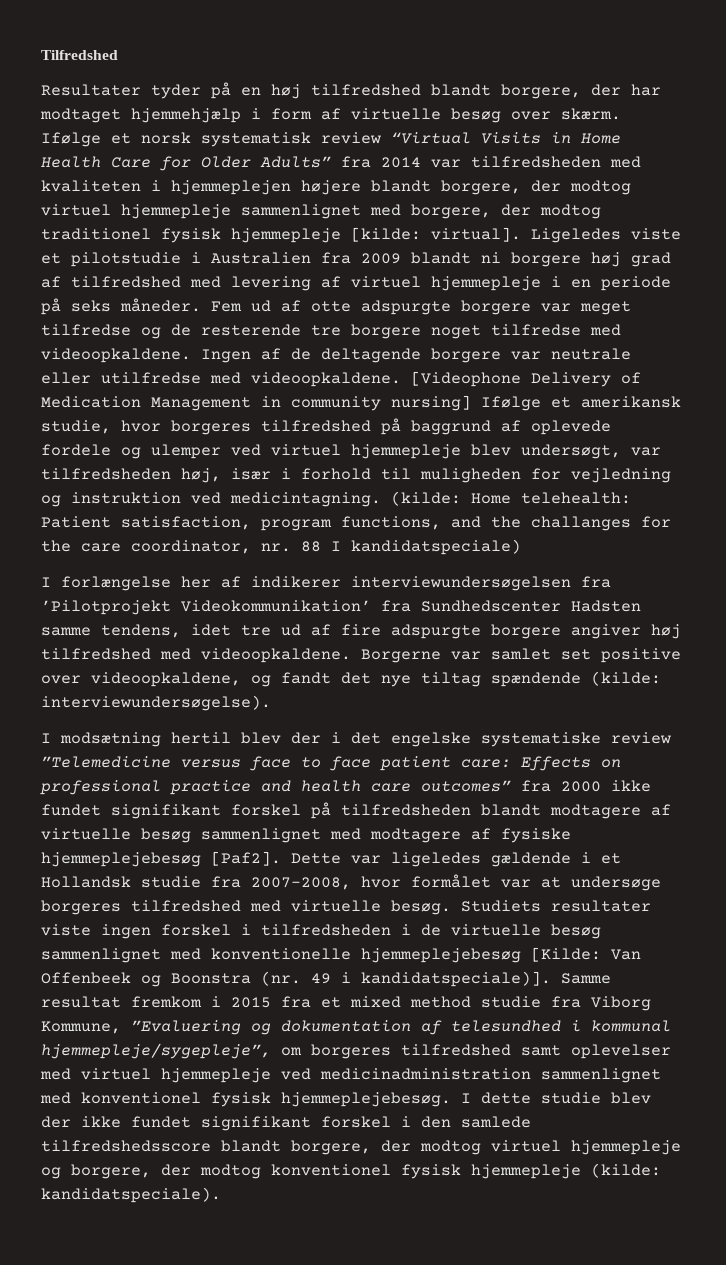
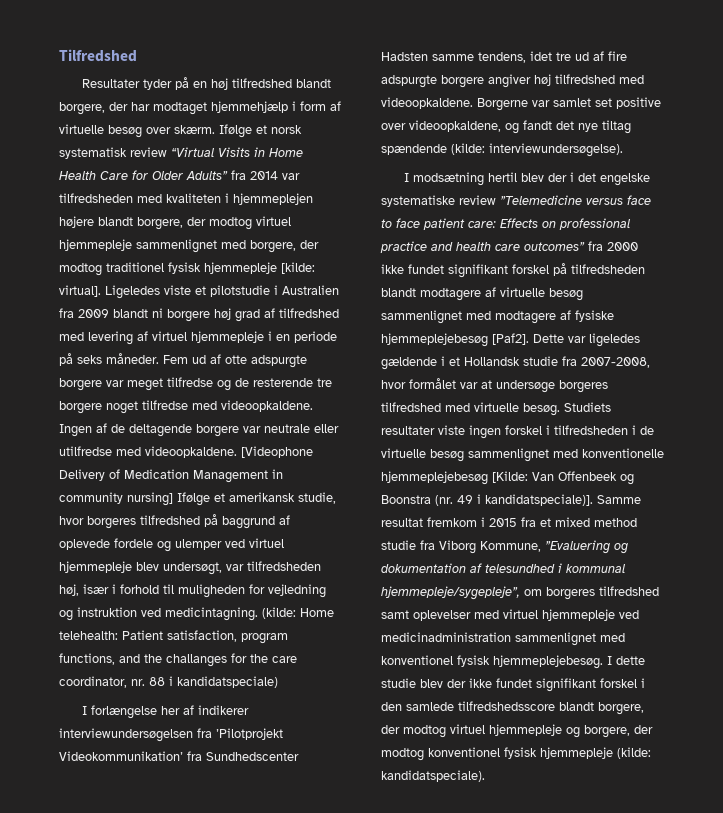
- (kilde: Home telehealth: Patient satisfaction, program functions, and the challanges for the care coordinator, nr. 88 I kandidatspeciale)
+ (kilde: Home telehealth: Patient satisfaction, program functions, and the challanges for the care coordinator, nr. 88 i kandidatspeciale)

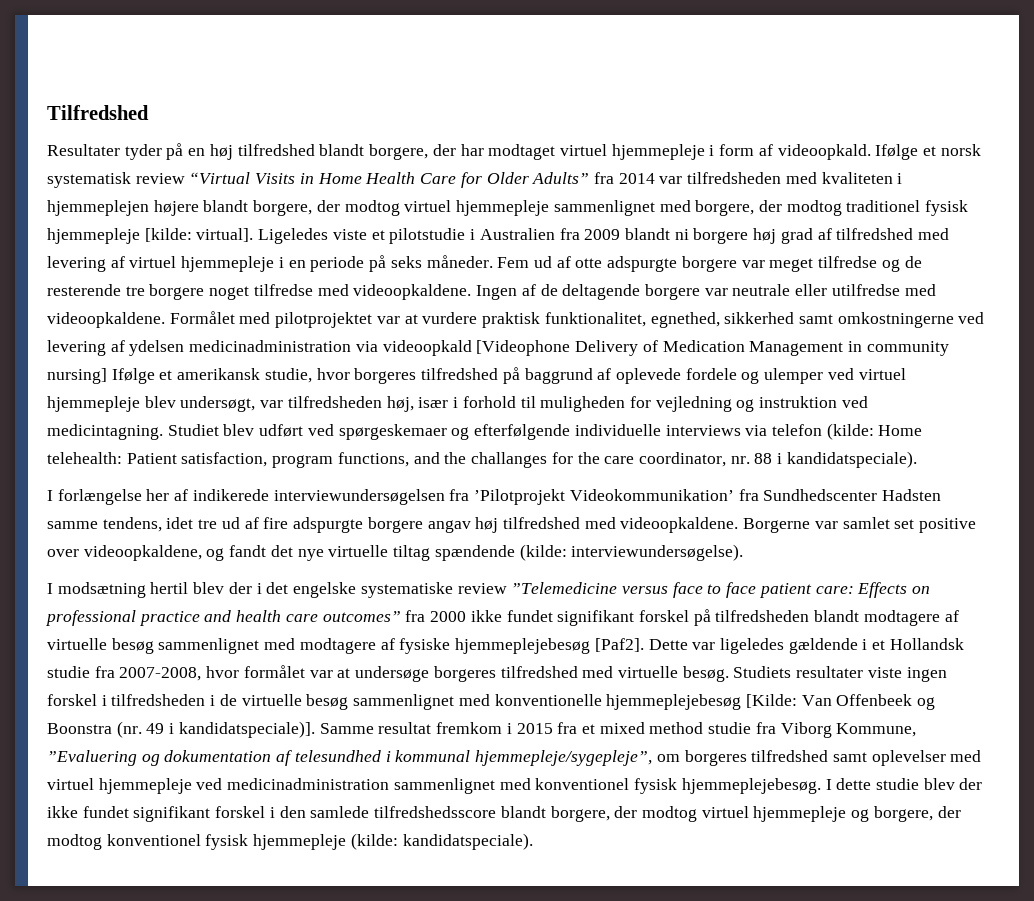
- Resultater tyder på en høj tilfredshed blandt borgere, der har modtaget hjemmehjælp i form af virtuelle besøg over skærm.
+ Resultater tyder på en høj tilfredshed blandt borgere, der har modtaget virtuel hjemmepleje i form af videoopkald.
- [Videophone Delivery of Medication Management in community nursing] Ifølge et amerikansk studie, hvor borgeres tilfredshed på baggrund af oplevede fordele og ulemper ved virtuel hjemmepleje blev undersøgt, var tilfredsheden høj, især i forhold til muligheden for vejledning og instruktion ved medicintagning.
+ Formålet med pilotprojektet var at vurdere praktisk funktionalitet, egnethed, sikkerhed samt omkostningerne ved levering af ydelsen medicinadministration via videoopkald [Videophone Delivery of Medication Management in community nursing] Ifølge et amerikansk studie, hvor borgeres tilfredshed på baggrund af oplevede fordele og ulemper ved virtuel hjemmepleje blev undersøgt, var tilfredsheden høj, især i forhold til muligheden for vejledning og instruktion ved medicintagning.
- (kilde: Home telehealth: Patient satisfaction, program functions, and the challanges for the care coordinator, nr. 88 i kandidatspeciale)
+ Studiet blev udført ved spørgeskemaer og efterfølgende individuelle interviews via telefon (kilde: Home telehealth: Patient satisfaction, program functions, and the challanges for the care coordinator, nr. 88 i kandidatspeciale).
- I forlængelse her af indikerer interviewundersøgelsen fra ’Pilotprojekt Videokommunikation’ fra Sundhedscenter Hadsten samme tendens, idet tre ud af fire adspurgte borgere angiver høj tilfredshed med videoopkaldene.
+ I forlængelse her af indikerede interviewundersøgelsen fra ’Pilotprojekt Videokommunikation’ fra Sundhedscenter Hadsten samme tendens, idet tre ud af fire adspurgte borgere angav høj tilfredshed med videoopkaldene.
- Borgerne var samlet set positive over videoopkaldene, og fandt det nye tiltag spændende (kilde: interviewundersøgelse).
+ Borgerne var samlet set positive over videoopkaldene, og fandt det nye virtuelle tiltag spændende (kilde: interviewundersøgelse).

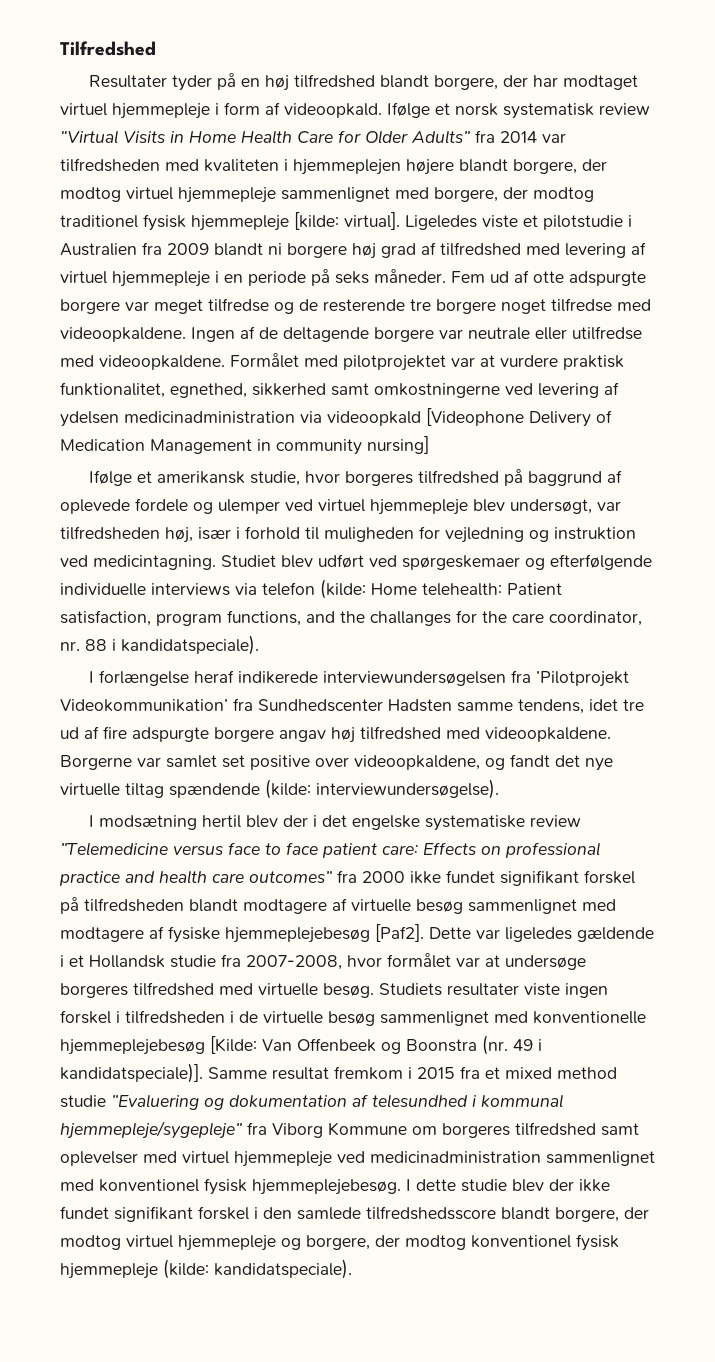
- Formålet med pilotprojektet var at vurdere praktisk funktionalitet, egnethed, sikkerhed samt omkostningerne ved levering af ydelsen medicinadministration via videoopkald [Videophone Delivery of Medication Management in community nursing] Ifølge et amerikansk studie, hvor borgeres tilfredshed på baggrund af oplevede fordele og ulemper ved virtuel hjemmepleje blev undersøgt, var tilfredsheden høj, især i forhold til muligheden for vejledning og instruktion ved medicintagning.
+ Formålet med pilotprojektet var at vurdere praktisk funktionalitet, egnethed, sikkerhed samt omkostningerne ved levering af ydelsen medicinadministration via videoopkald [Videophone Delivery of Medication Management in community nursing]
+ Ifølge et amerikansk studie, hvor borgeres tilfredshed på baggrund af oplevede fordele og ulemper ved virtuel hjemmepleje blev undersøgt, var tilfredsheden høj, især i forhold til muligheden for vejledning og instruktion ved medicintagning.
- I forlængelse her af indikerede interviewundersøgelsen fra ’Pilotprojekt Videokommunikation’ fra Sundhedscenter Hadsten samme tendens, idet tre ud af fire adspurgte borgere angav høj tilfredshed med videoopkaldene.
+ I forlængelse heraf indikerede interviewundersøgelsen fra ’Pilotprojekt Videokommunikation’ fra Sundhedscenter Hadsten samme tendens, idet tre ud af fire adspurgte borgere angav høj tilfredshed med videoopkaldene.
- Samme resultat fremkom i 2015 fra et mixed method studie fra Viborg Kommune, ”Evaluering og dokumentation af telesundhed i kommunal hjemmepleje/sygepleje”, om borgeres tilfredshed samt oplevelser med virtuel hjemmepleje ved medicinadministration sammenlignet med konventionel fysisk hjemmeplejebesøg.
+ Samme resultat fremkom i 2015 fra et mixed method studie ”Evaluering og dokumentation af telesundhed i kommunal hjemmepleje/sygepleje” fra Viborg Kommune om borgeres tilfredshed samt oplevelser med virtuel hjemmepleje ved medicinadministration sammenlignet med konventionel fysisk hjemmeplejebesøg.

